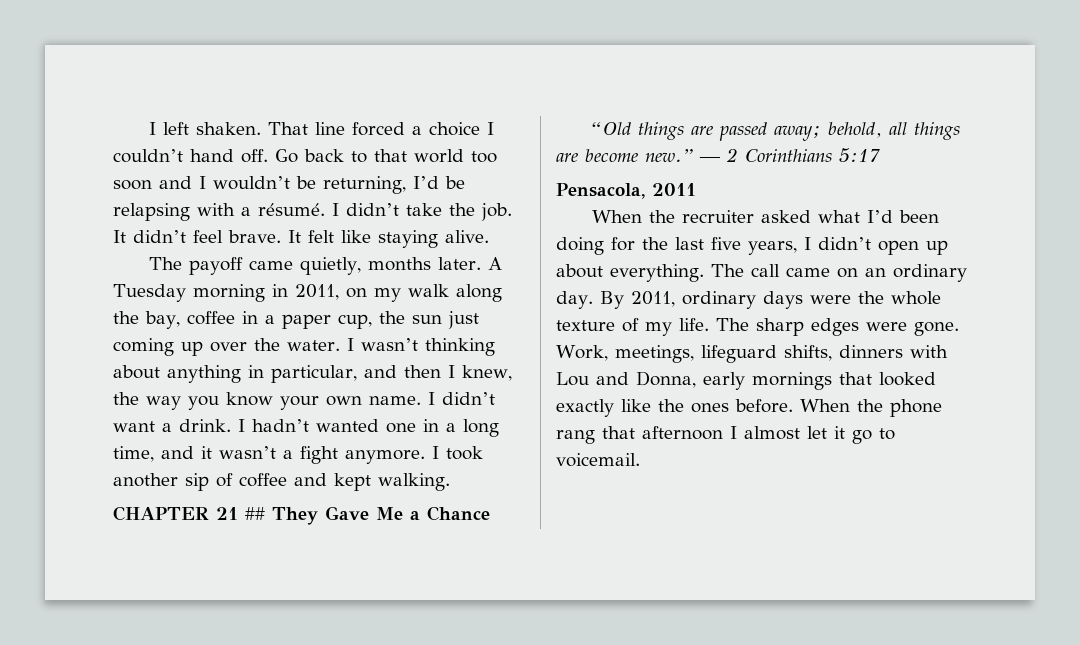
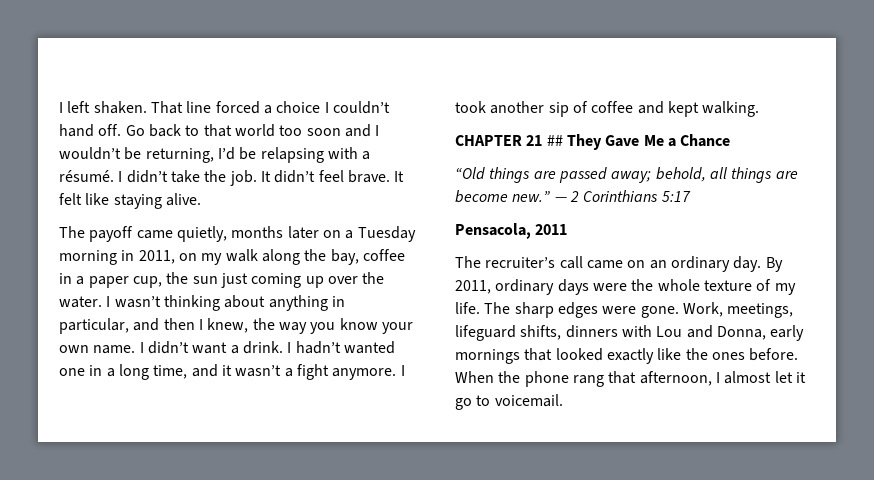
- The payoff came quietly, months later. A Tuesday morning in 2011, on my walk along the bay, coffee in a paper cup, the sun just coming up over the water.
+ The payoff came quietly, months later on a Tuesday morning in 2011, on my walk along the bay, coffee in a paper cup, the sun just coming up over the water.
- When the recruiter asked what I’d been doing for the last five years, I didn’t open up about everything. The call came on an ordinary day.
+ The recruiter’s call came on an ordinary day.
- When the phone rang that afternoon I almost let it go to voicemail.
+ When the phone rang that afternoon, I almost let it go to voicemail.

